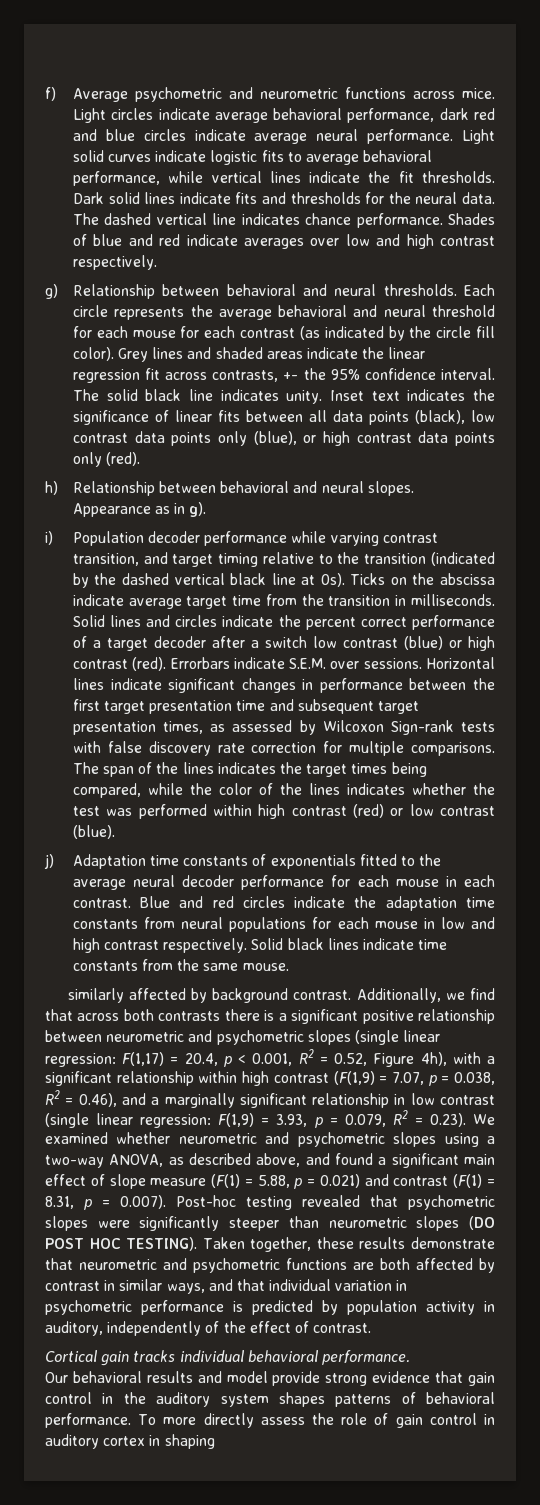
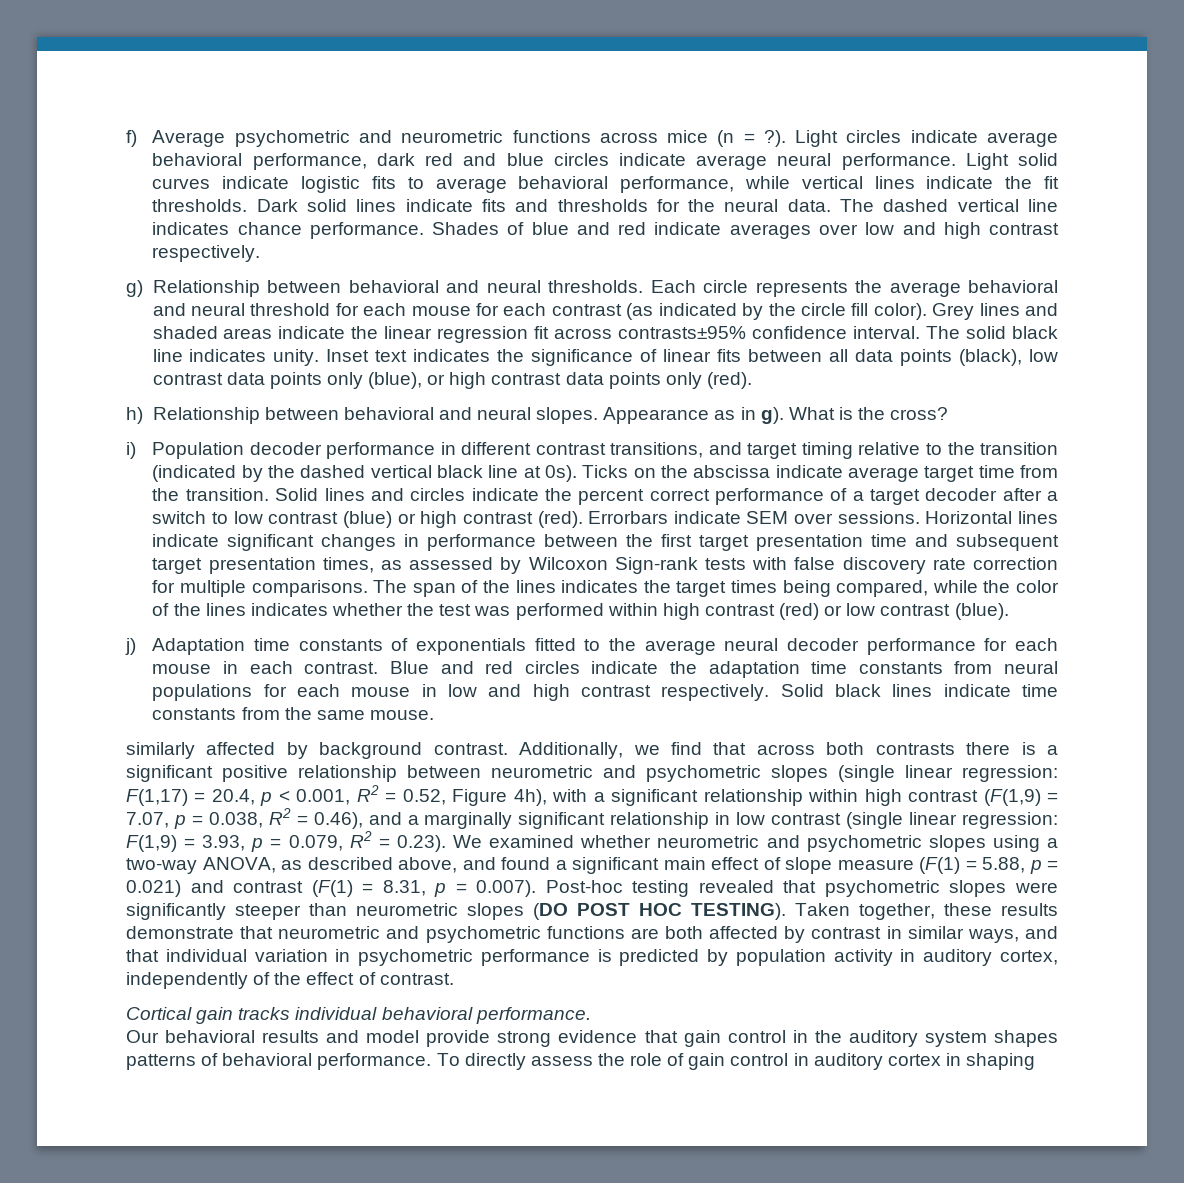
- f) Average psychometric and neurometric functions across mice.
+ f) Average psychometric and neurometric functions across mice (n = ?).
- Grey lines and shaded areas indicate the linear regression fit across contrasts, +- the 95% confidence interval.
+ Grey lines and shaded areas indicate the linear regression fit across contrasts±95% confidence interval.
+ What is the cross?
- i) Population decoder performance while varying contrast transition, and target timing relative to the transition (indicated by the dashed vertical black line at 0s).
+ i) Population decoder performance in different contrast transitions, and target timing relative to the transition (indicated by the dashed vertical black line at 0s).
- Ticks on the abscissa indicate average target time from the transition in milliseconds.
+ Ticks on the abscissa indicate average target time from the transition.
- Solid lines and circles indicate the percent correct performance of a target decoder after a switch low contrast (blue) or high contrast (red).
+ Solid lines and circles indicate the percent correct performance of a target decoder after a switch to low contrast (blue) or high contrast (red).
- Errorbars indicate S.E.M. over sessions.
+ Errorbars indicate SEM over sessions.
- Taken together, these results demonstrate that neurometric and psychometric functions are both affected by contrast in similar ways, and that individual variation in psychometric performance is predicted by population activity in auditory, independently of the effect of contrast.
+ Taken together, these results demonstrate that neurometric and psychometric functions are both affected by contrast in similar ways, and that individual variation in psychometric performance is predicted by population activity in auditory cortex, independently of the effect of contrast.
- To more directly assess the role of gain control in auditory cortex in shaping
+ To directly assess the role of gain control in auditory cortex in shaping

